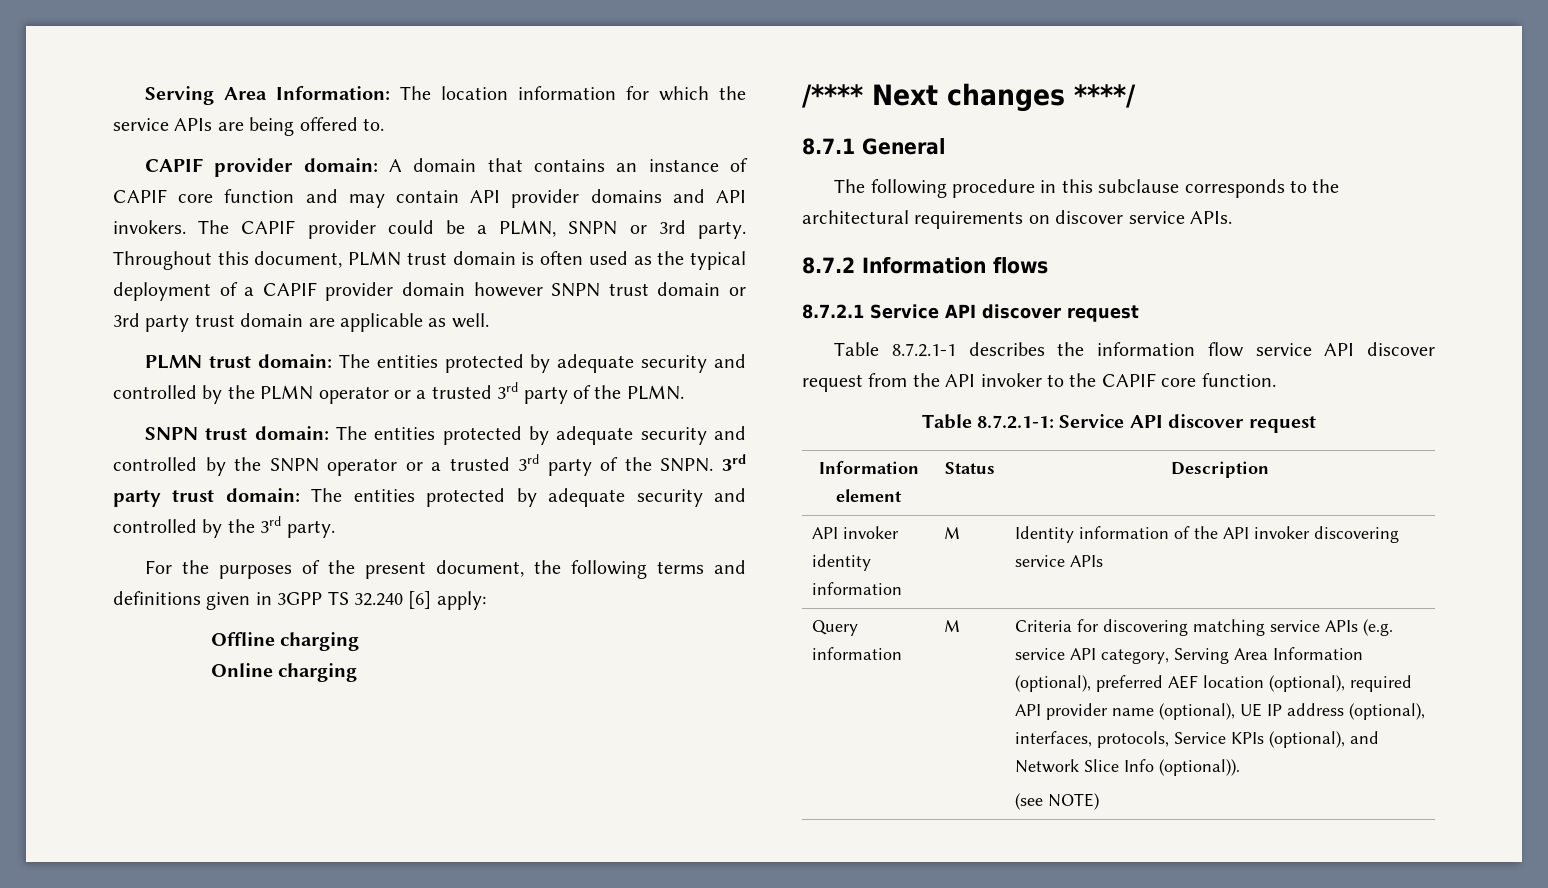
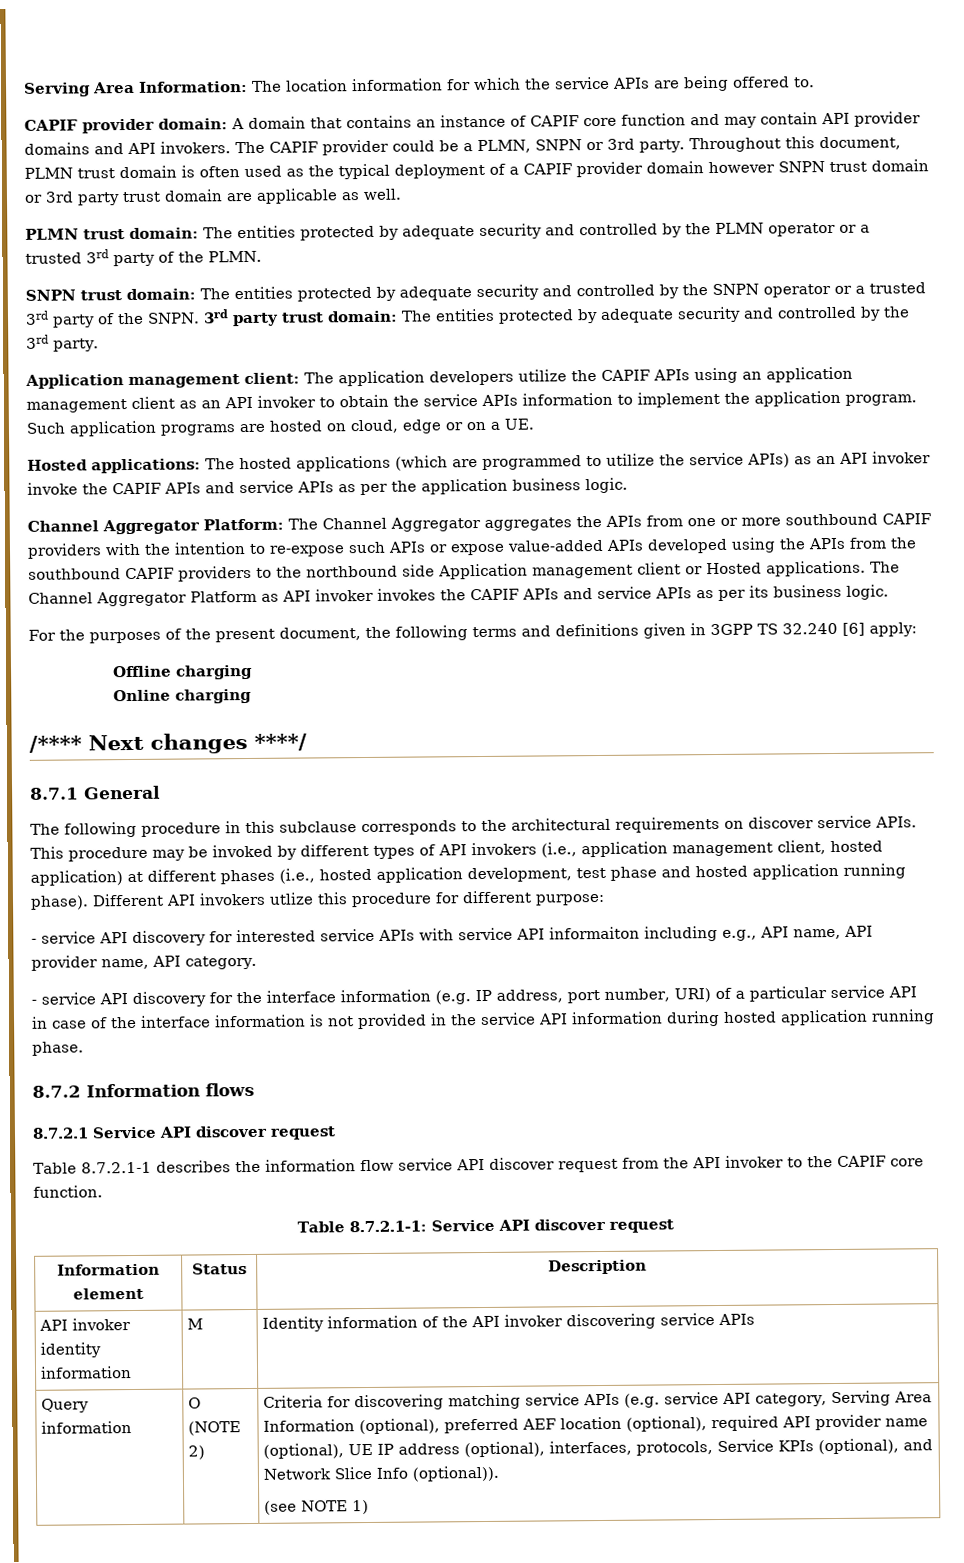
+ Application management client: The application developers utilize the CAPIF APIs using an application management client as an API invoker to obtain the service APIs information to implement the application program. Such application programs are hosted on cloud, edge or on a UE.
+ Hosted applications: The hosted applications (which are programmed to utilize the service APIs) as an API invoker invoke the CAPIF APIs and service APIs as per the application business logic.
+ Channel Aggregator Platform: The Channel Aggregator aggregates the APIs from one or more southbound CAPIF providers with the intention to re-expose such APIs or expose value-added APIs developed using the APIs from the southbound CAPIF providers to the northbound side Application management client or Hosted applications. The Channel Aggregator Platform as API invoker invokes the CAPIF APIs and service APIs as per its business logic.
+ This procedure may be invoked by different types of API invokers (i.e., application management client, hosted application) at different phases (i.e., hosted application development, test phase and hosted application running phase). Different API invokers utlize this procedure for different purpose:
+ - service API discovery for interested service APIs with service API informaiton including e.g., API name, API provider name, API category.
+ - service API discovery for the interface information (e.g. IP address, port number, URI) of a particular service API in case of the interface information is not provided in the service API information during hosted application running phase.
- Query information | M
+ Query information | O (NOTE 2)
- (see NOTE)
+ (see NOTE 1)

